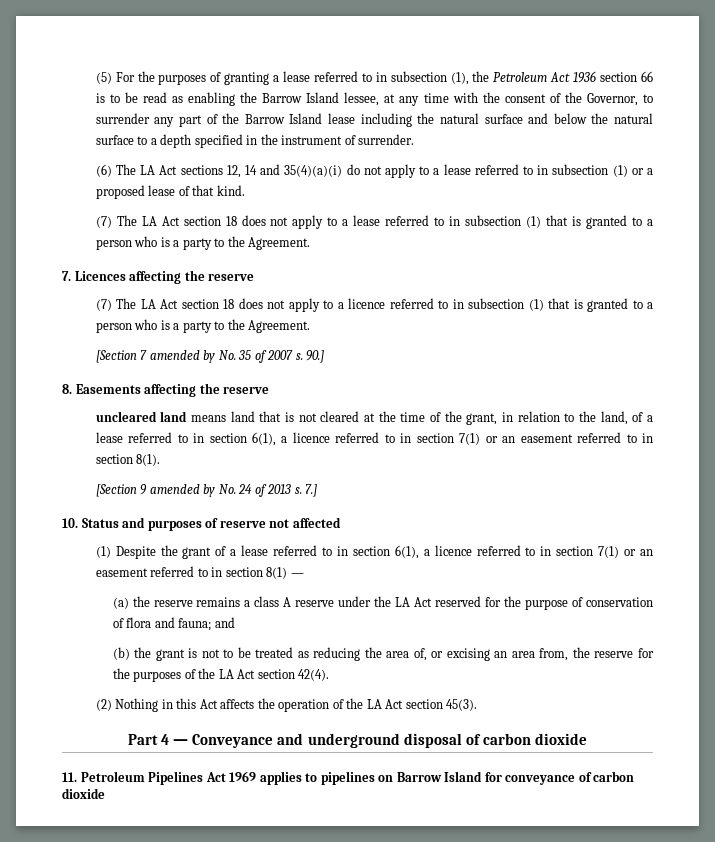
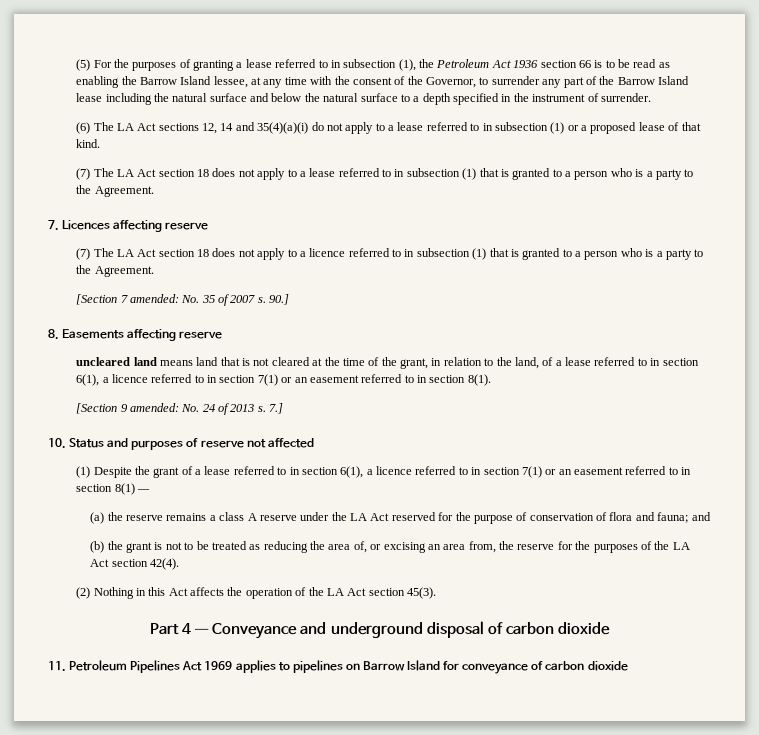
- 7. Licences affecting the reserve
+ 7. Licences affecting reserve
- [Section 7 amended by No. 35 of 2007 s.
+ [Section 7 amended: No. 35 of 2007 s.
- 8. Easements affecting the reserve
+ 8. Easements affecting reserve
- [Section 9 amended by No. 24 of 2013 s.
+ [Section 9 amended: No. 24 of 2013 s.

